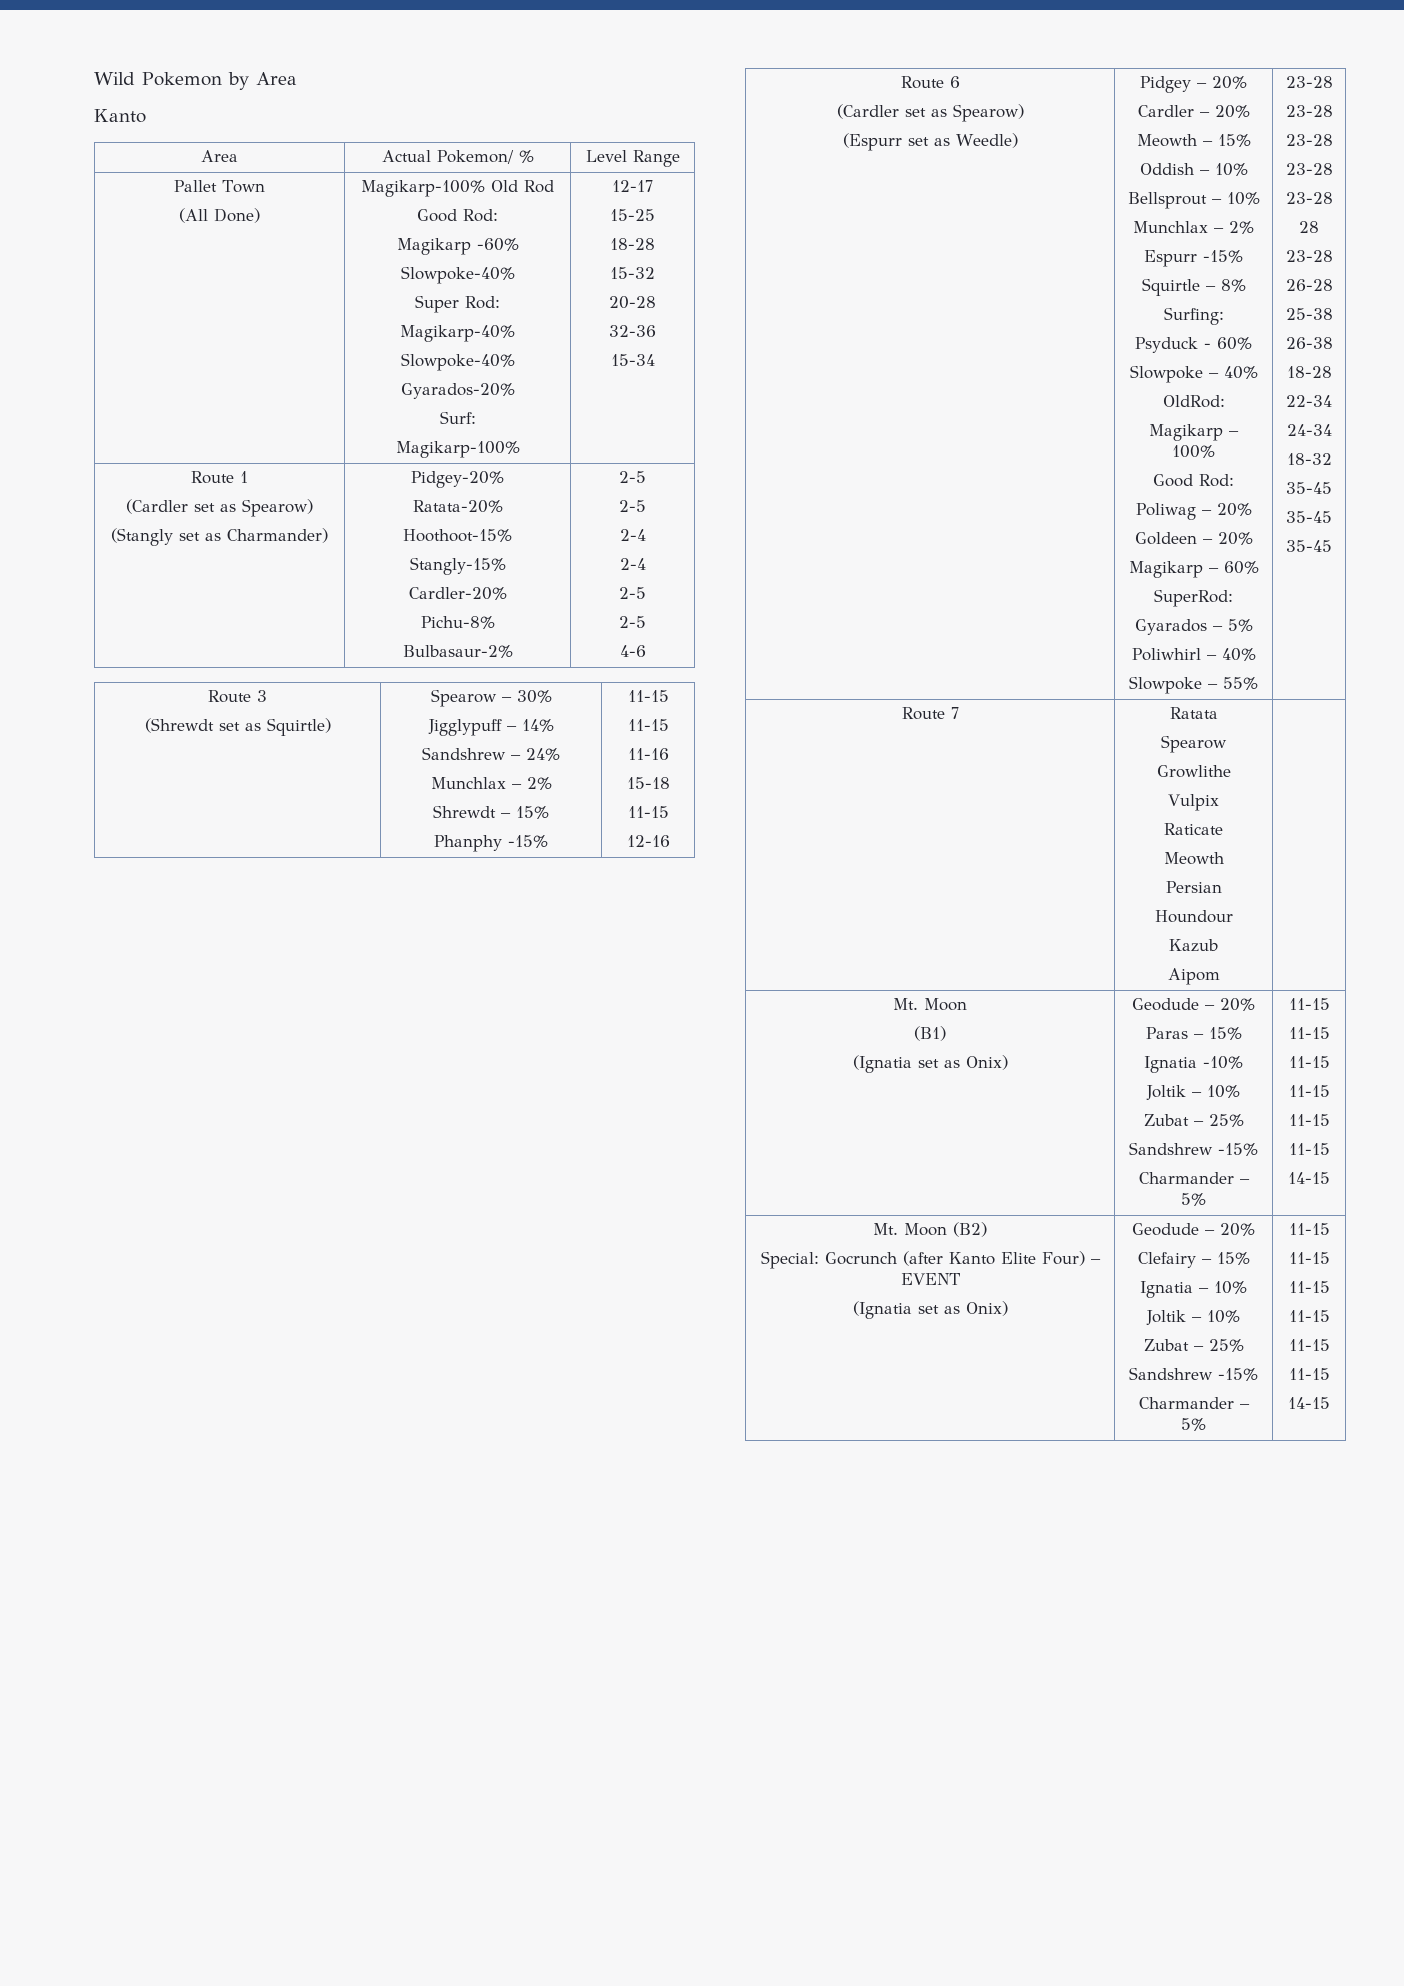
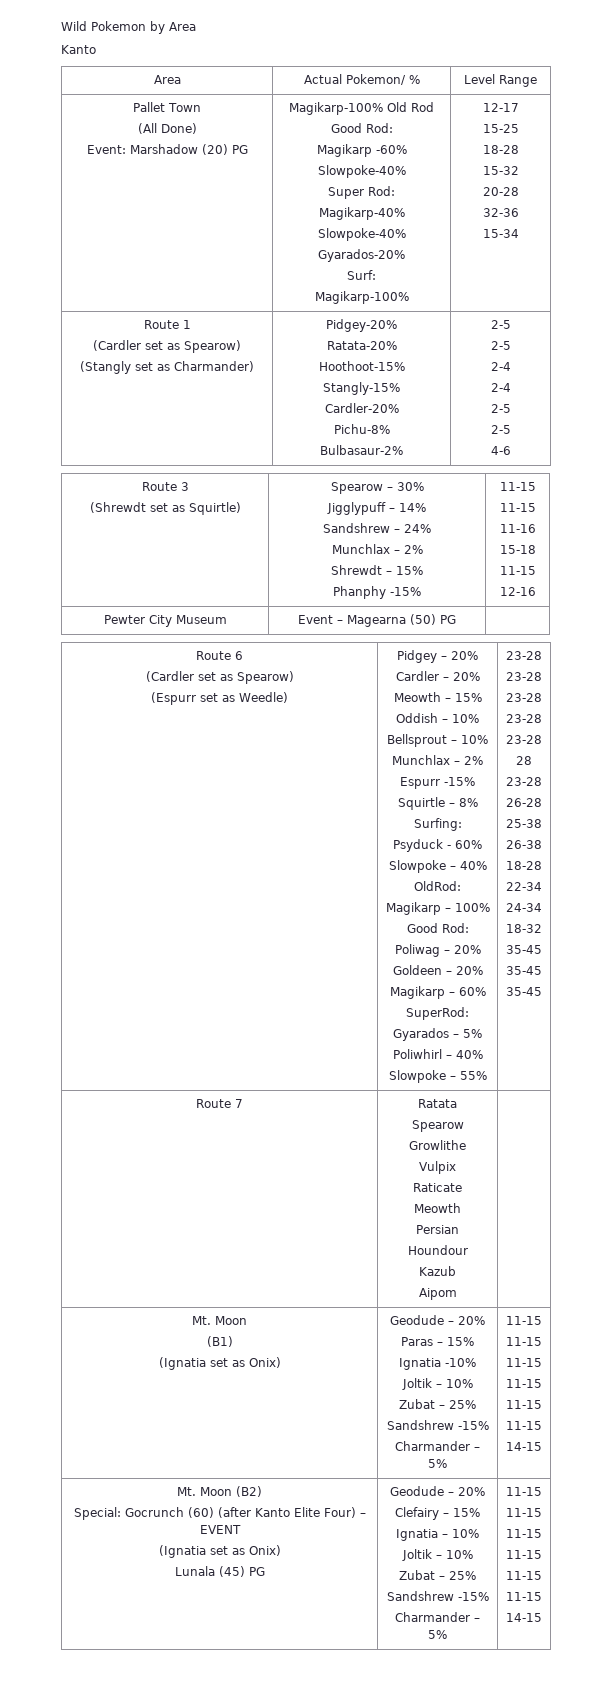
  Pallet Town
- (All Done) | Magikarp-100% Old Rod
+ (All Done)
+ Event: Marshadow (20) PG | Magikarp-100% Old Rod
+ Pewter City Museum | Event – Magearna (50) PG |
- Special: Gocrunch (after Kanto Elite Four) – EVENT
+ Special: Gocrunch (60) (after Kanto Elite Four) – EVENT
+ Lunala (45) PG

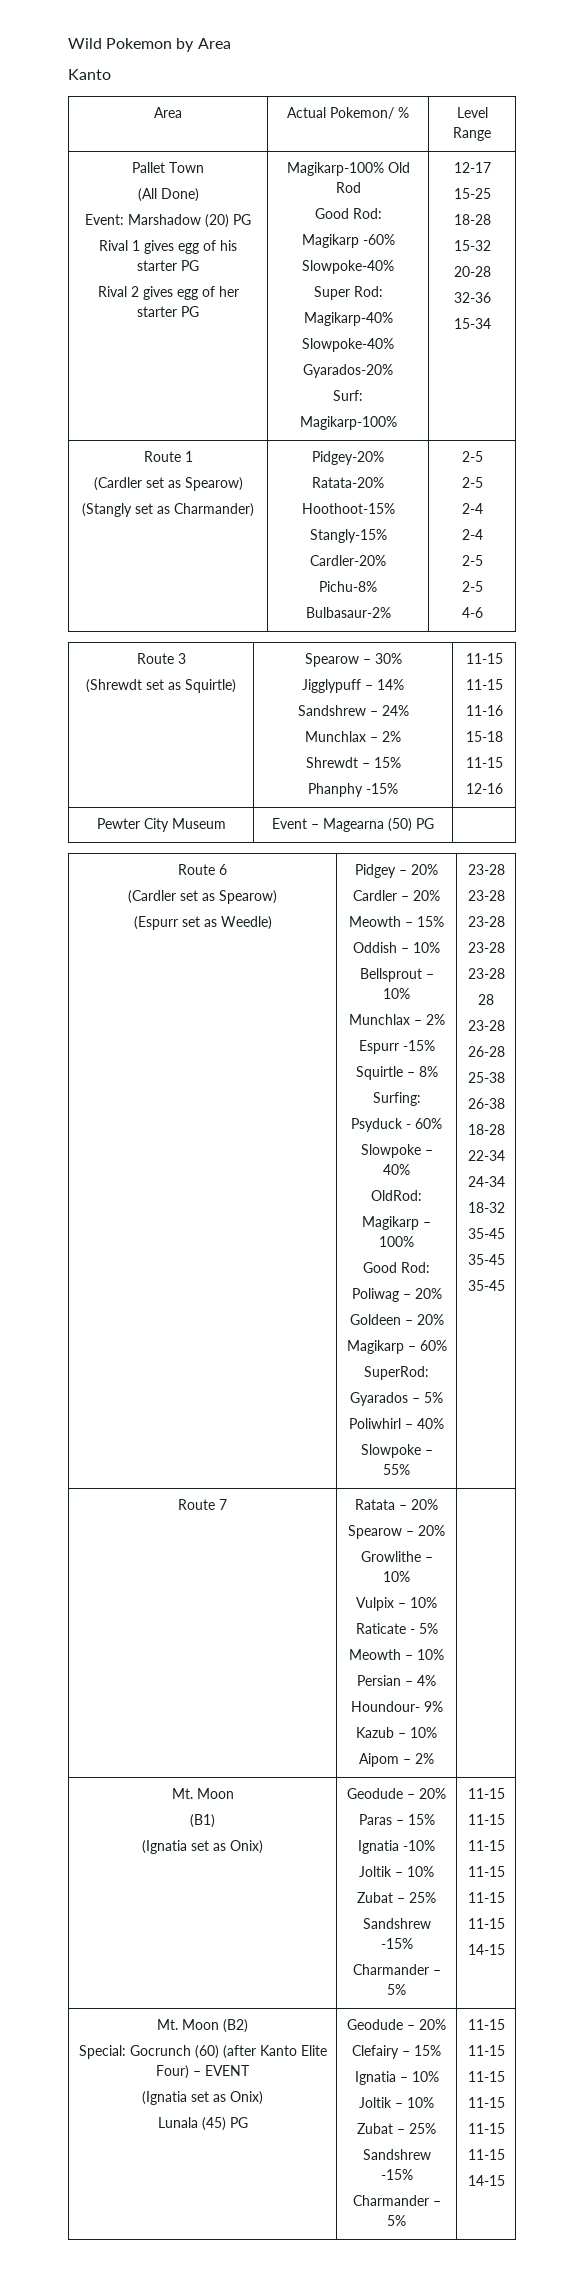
+ Rival 1 gives egg of his starter PG
+ Rival 2 gives egg of her starter PG
- Route 7 | Ratata
- Spearow
- Growlithe
- Vulpix
- Raticate
- Meowth
- Persian
- Houndour
- Kazub
- Aipom |
+ Route 7 | Ratata – 20%
+ Spearow – 20%
+ Growlithe – 10%
+ Vulpix – 10%
+ Raticate - 5%
+ Meowth – 10%
+ Persian – 4%
+ Houndour- 9%
+ Kazub – 10%
+ Aipom – 2% |

